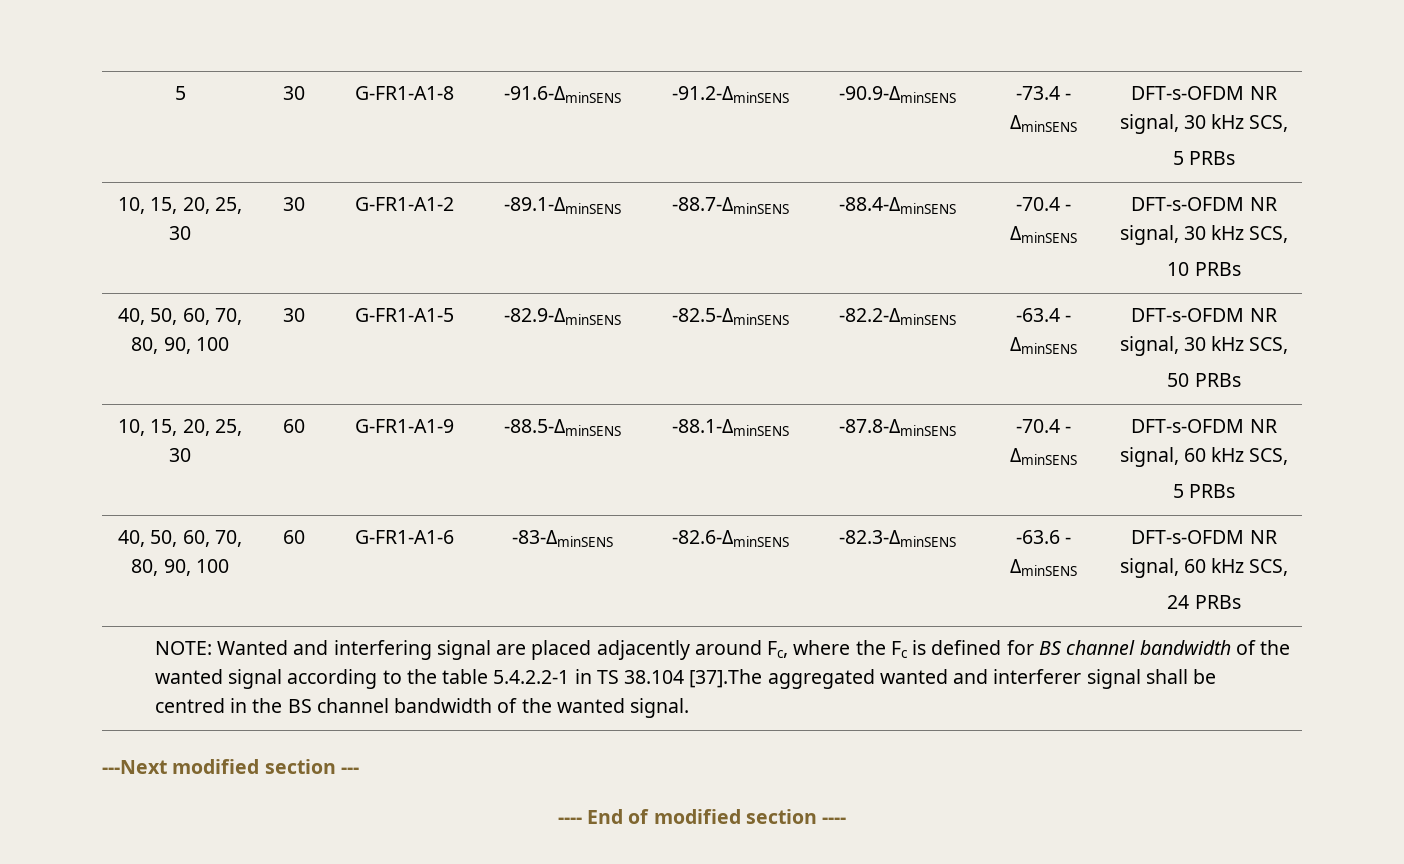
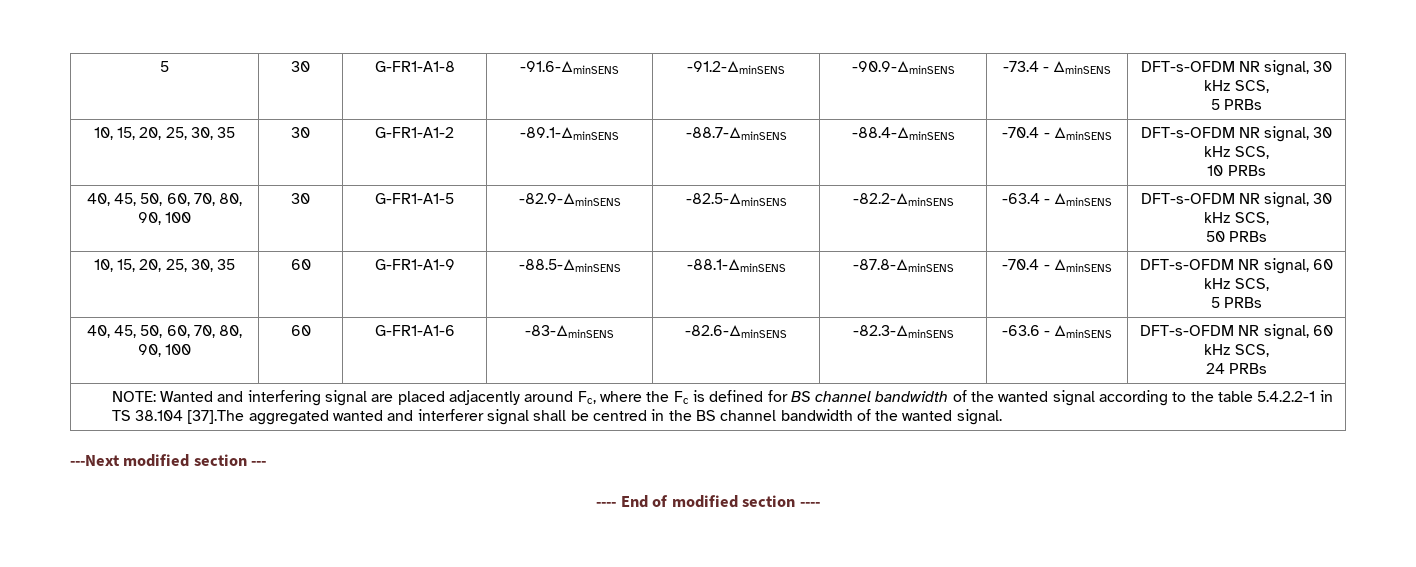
- 10, 15, 20, 25, 30 | 30 | G-FR1-A1-2 | -89.1-ΔminSENS | -88.7-ΔminSENS | -88.4-ΔminSENS | -70.4 - ΔminSENS | DFT-s-OFDM NR signal, 30 kHz SCS,
+ 10, 15, 20, 25, 30, 35 | 30 | G-FR1-A1-2 | -89.1-ΔminSENS | -88.7-ΔminSENS | -88.4-ΔminSENS | -70.4 - ΔminSENS | DFT-s-OFDM NR signal, 30 kHz SCS,
- 40, 50, 60, 70, 80, 90, 100 | 30 | G-FR1-A1-5 | -82.9-ΔminSENS | -82.5-ΔminSENS | -82.2-ΔminSENS | -63.4 - ΔminSENS | DFT-s-OFDM NR signal, 30 kHz SCS,
+ 40, 45, 50, 60, 70, 80, 90, 100 | 30 | G-FR1-A1-5 | -82.9-ΔminSENS | -82.5-ΔminSENS | -82.2-ΔminSENS | -63.4 - ΔminSENS | DFT-s-OFDM NR signal, 30 kHz SCS,
- 10, 15, 20, 25, 30 | 60 | G-FR1-A1-9 | -88.5-ΔminSENS | -88.1-ΔminSENS | -87.8-ΔminSENS | -70.4 - ΔminSENS | DFT-s-OFDM NR signal, 60 kHz SCS,
+ 10, 15, 20, 25, 30, 35 | 60 | G-FR1-A1-9 | -88.5-ΔminSENS | -88.1-ΔminSENS | -87.8-ΔminSENS | -70.4 - ΔminSENS | DFT-s-OFDM NR signal, 60 kHz SCS,
- 40, 50, 60, 70, 80, 90, 100 | 60 | G-FR1-A1-6 | -83-ΔminSENS | -82.6-ΔminSENS | -82.3-ΔminSENS | -63.6 - ΔminSENS | DFT-s-OFDM NR signal, 60 kHz SCS,
+ 40, 45, 50, 60, 70, 80, 90, 100 | 60 | G-FR1-A1-6 | -83-ΔminSENS | -82.6-ΔminSENS | -82.3-ΔminSENS | -63.6 - ΔminSENS | DFT-s-OFDM NR signal, 60 kHz SCS,

